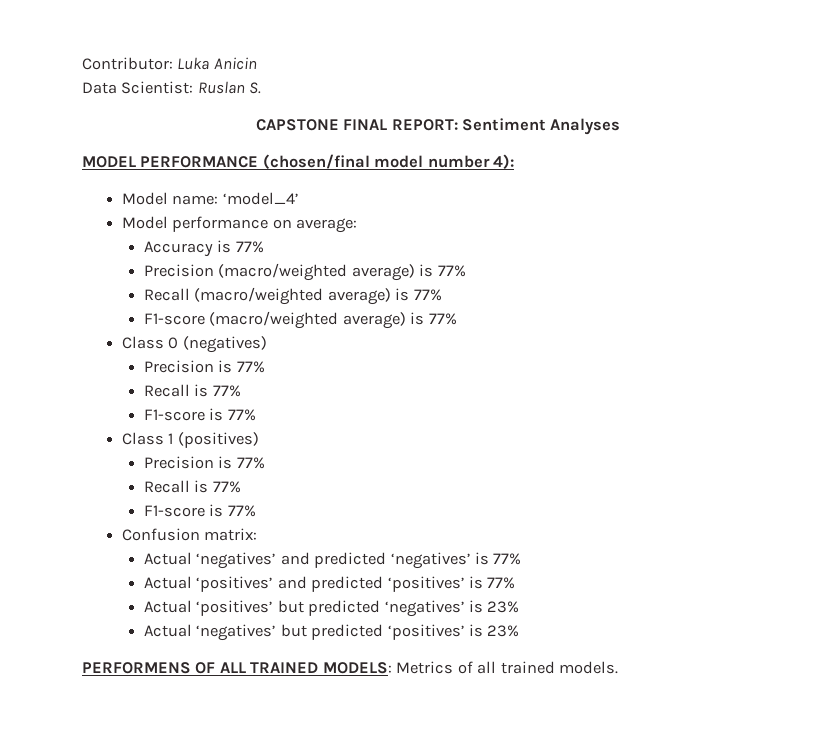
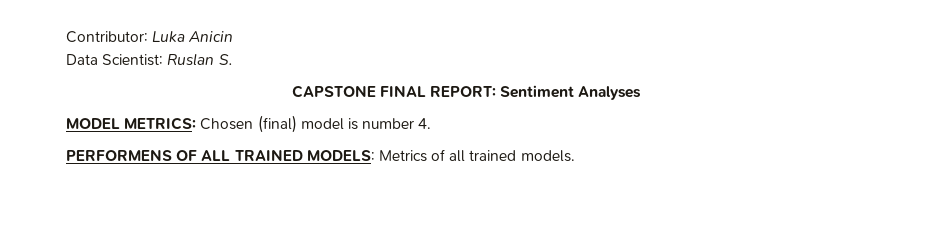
- MODEL PERFORMANCE (chosen/final model number 4):
- Model name: ‘model_4’
- Model performance on average:
- Accuracy is 77%
- Precision (macro/weighted average) is 77%
- Recall (macro/weighted average) is 77%
- F1-score (macro/weighted average) is 77%
- Class 0 (negatives)
- Precision is 77%
- Recall is 77%
- F1-score is 77%
- Class 1 (positives)
- Precision is 77%
- Recall is 77%
- F1-score is 77%
- Confusion matrix:
- Actual ‘negatives’ and predicted ‘negatives’ is 77%
- Actual ‘positives’ and predicted ‘positives’ is 77%
- Actual ‘positives’ but predicted ‘negatives’ is 23%
- Actual ‘negatives’ but predicted ‘positives’ is 23%
+ MODEL METRICS: Chosen (final) model is number 4.

